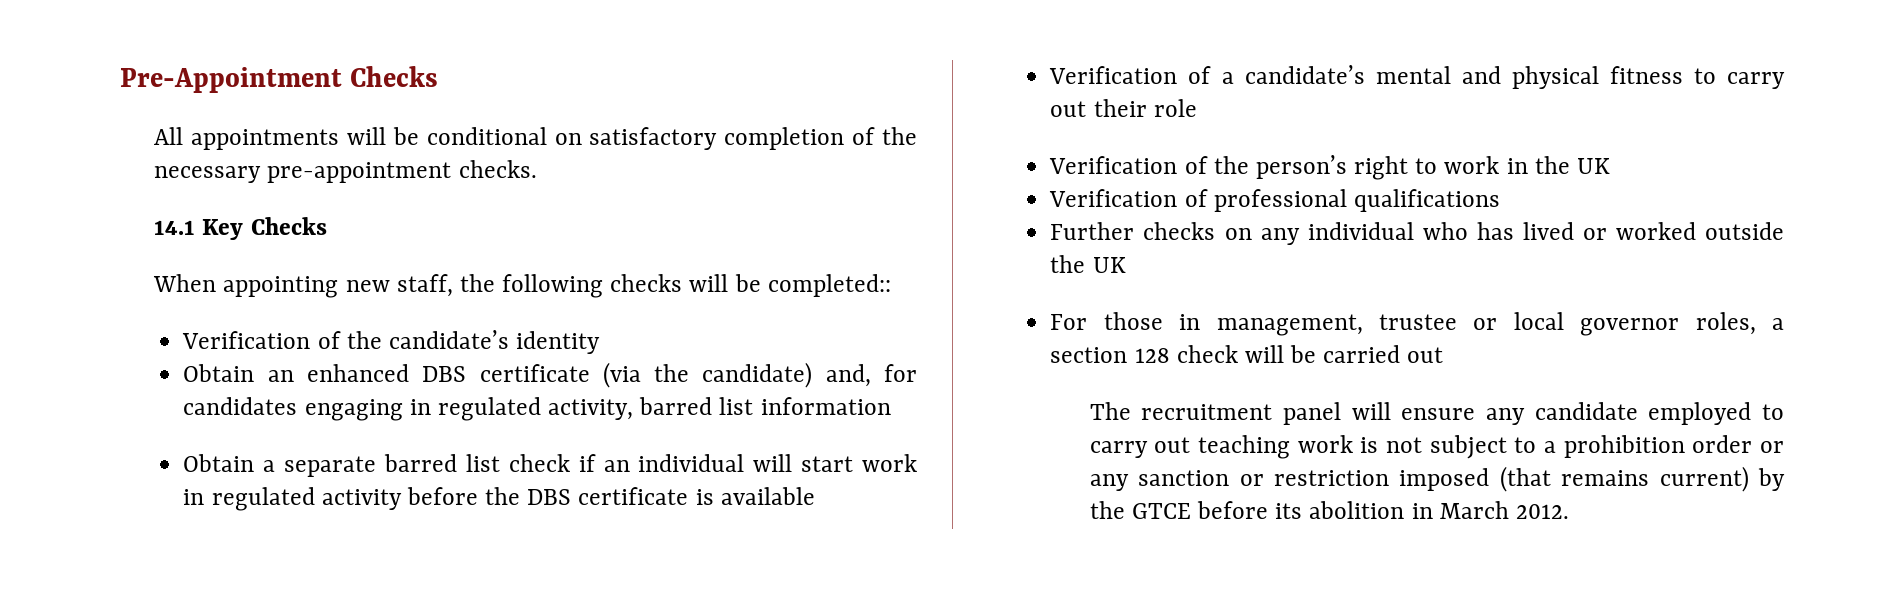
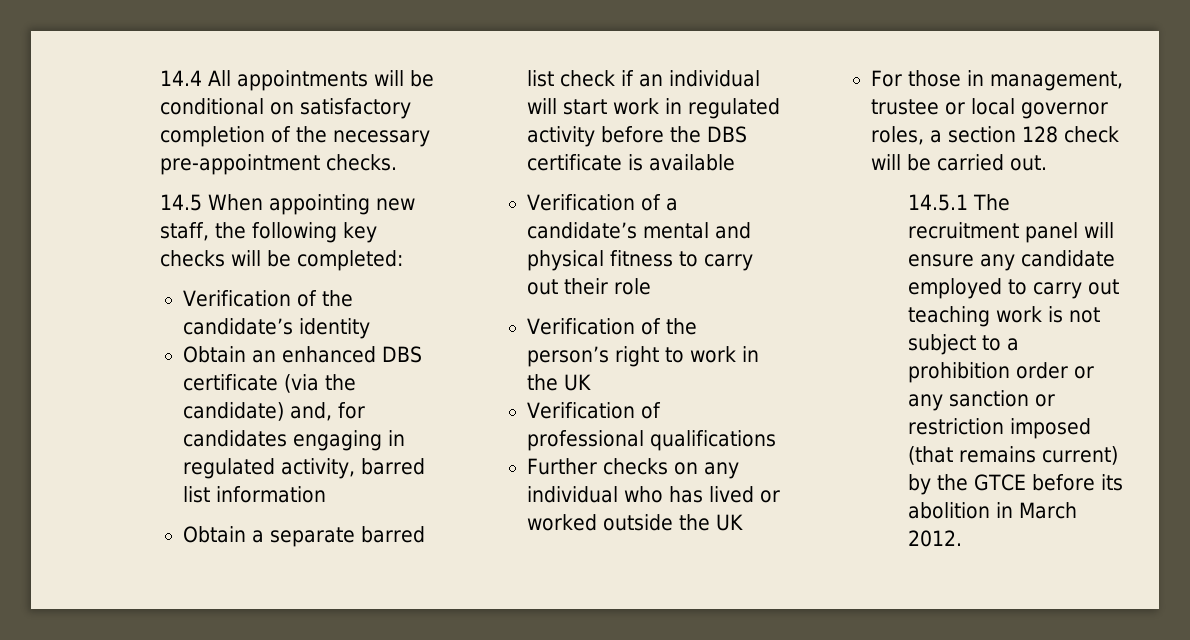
- Pre-Appointment Checks
- All appointments will be conditional on satisfactory completion of the necessary pre-appointment checks.
+ 14.4 All appointments will be conditional on satisfactory completion of the necessary pre-appointment checks.
- 14.1 Key Checks
- When appointing new staff, the following checks will be completed::
+ 14.5 When appointing new staff, the following key checks will be completed:
- For those in management, trustee or local governor roles, a section 128 check will be carried out
- The recruitment panel will ensure any candidate employed to carry out teaching work is not subject to a prohibition order or any sanction or restriction imposed (that remains current) by the GTCE before its abolition in March 2012.
+ For those in management, trustee or local governor roles, a section 128 check will be carried out.
+ 14.5.1 The recruitment panel will ensure any candidate employed to carry out teaching work is not subject to a prohibition order or any sanction or restriction imposed (that remains current) by the GTCE before its abolition in March 2012.

